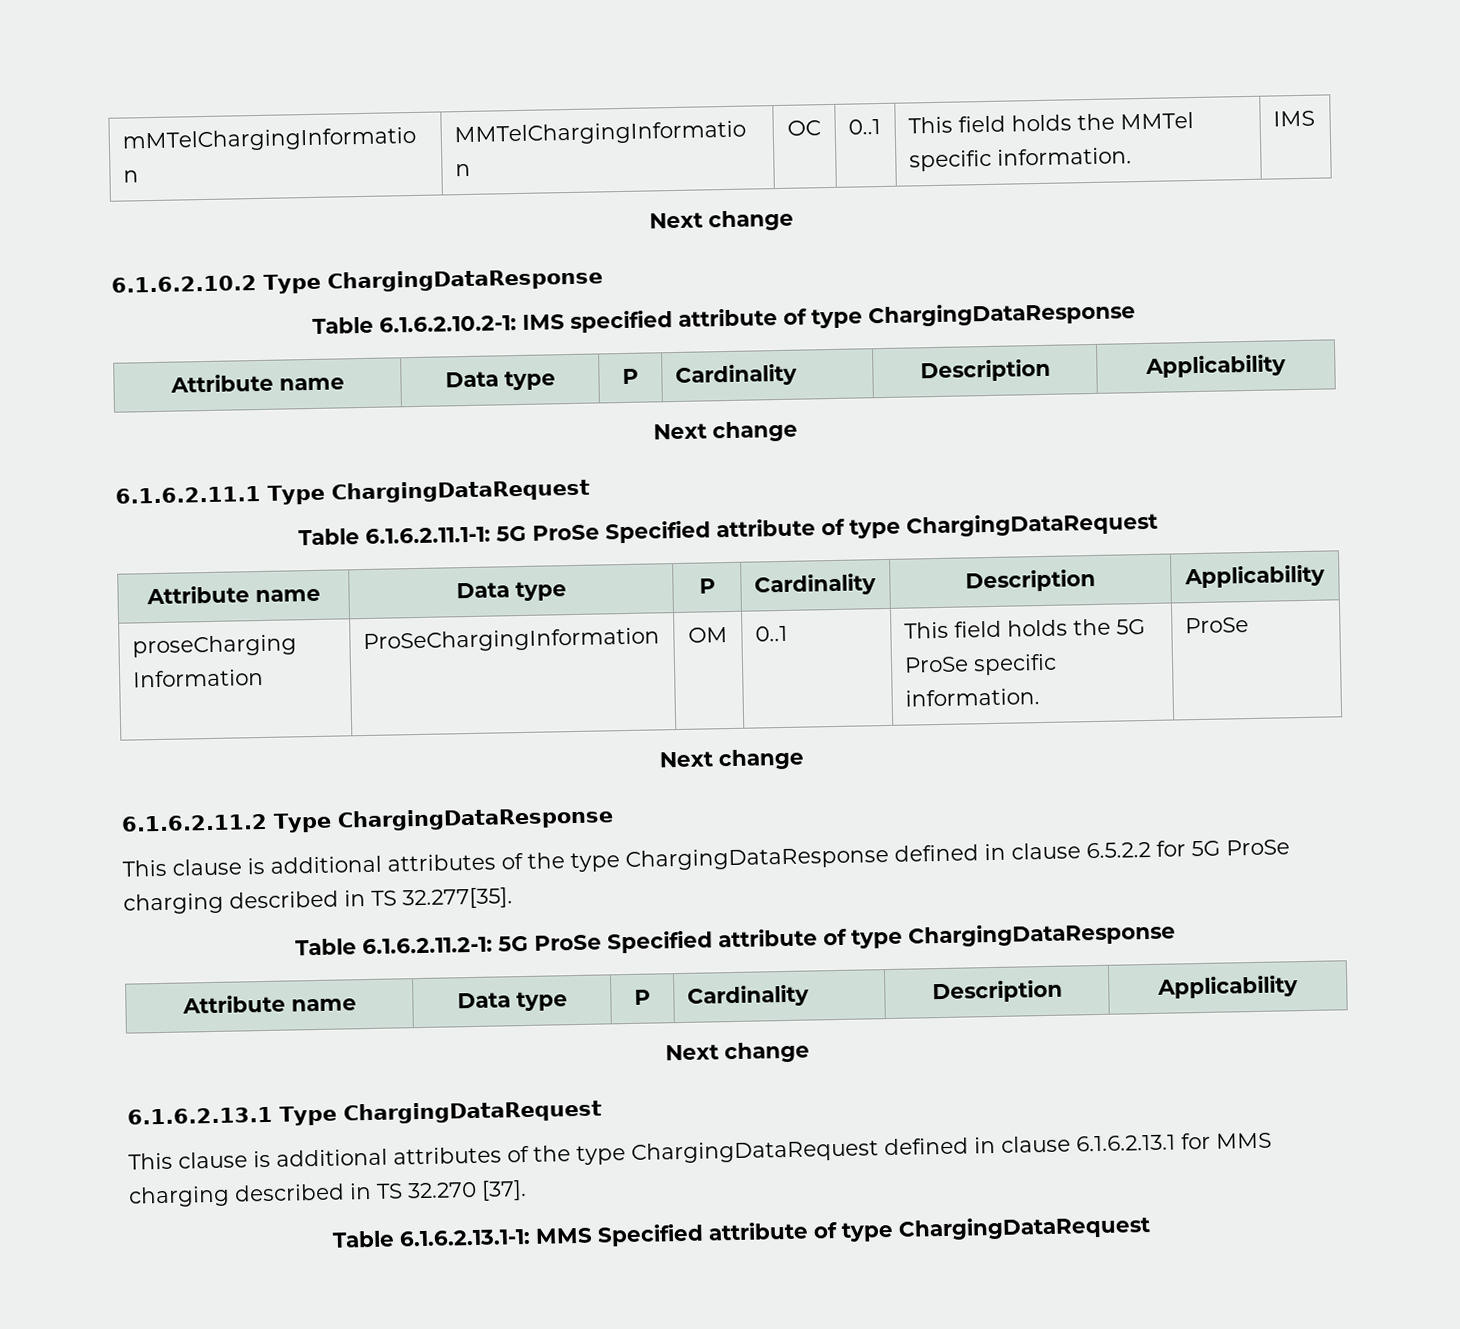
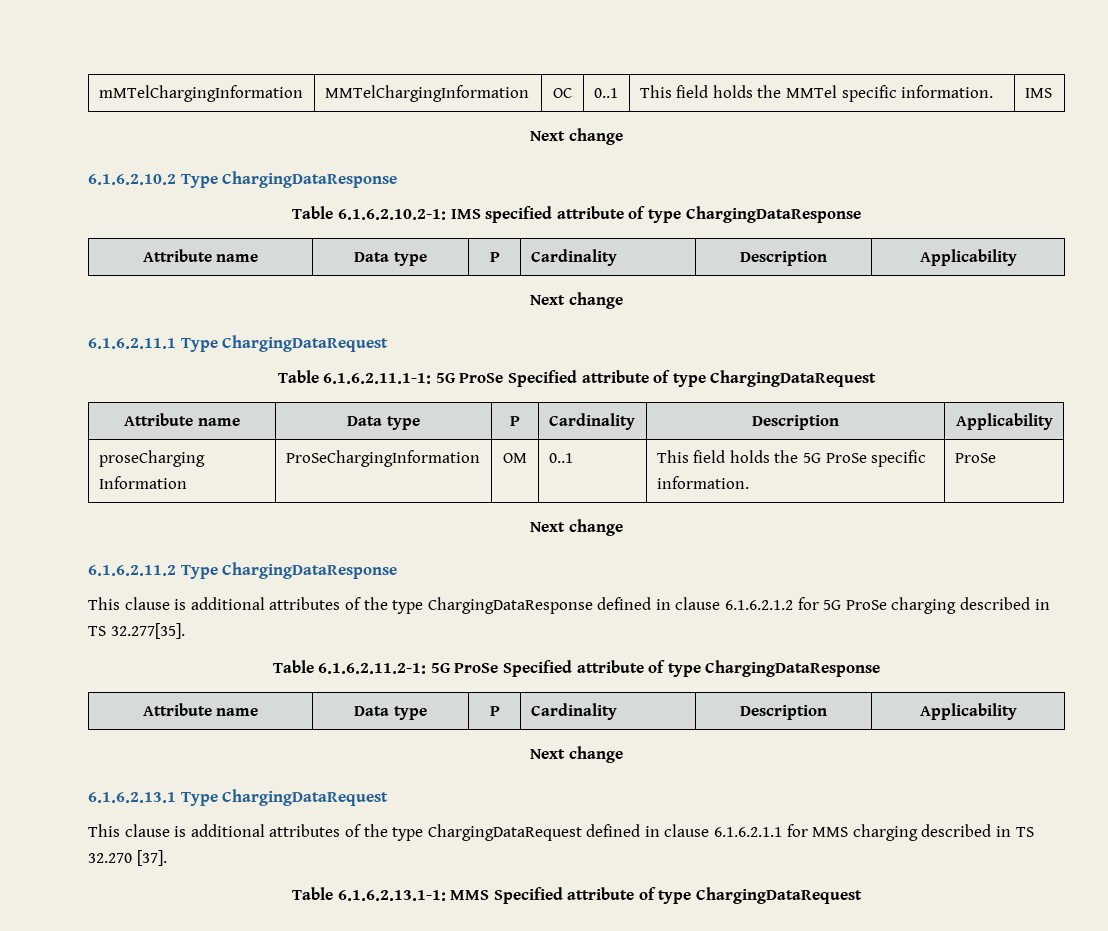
- This clause is additional attributes of the type ChargingDataResponse defined in clause 6.5.2.2 for 5G ProSe charging described in TS 32.277[35].
+ This clause is additional attributes of the type ChargingDataResponse defined in clause 6.1.6.2.1.2 for 5G ProSe charging described in TS 32.277[35].
- This clause is additional attributes of the type ChargingDataRequest defined in clause 6.1.6.2.13.1 for MMS charging described in TS 32.270 [37].
+ This clause is additional attributes of the type ChargingDataRequest defined in clause 6.1.6.2.1.1 for MMS charging described in TS 32.270 [37].

